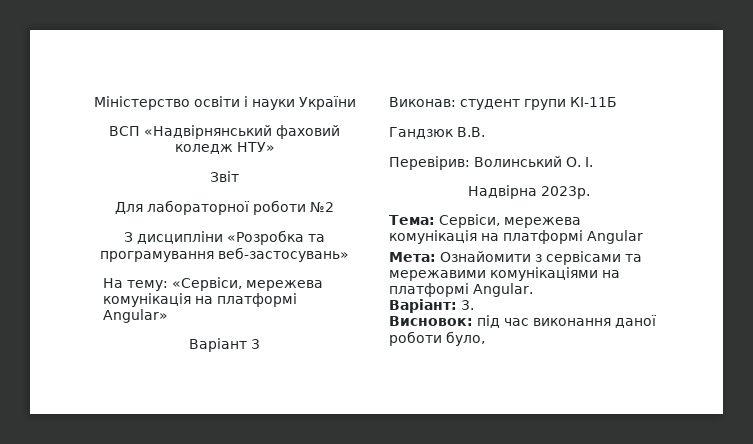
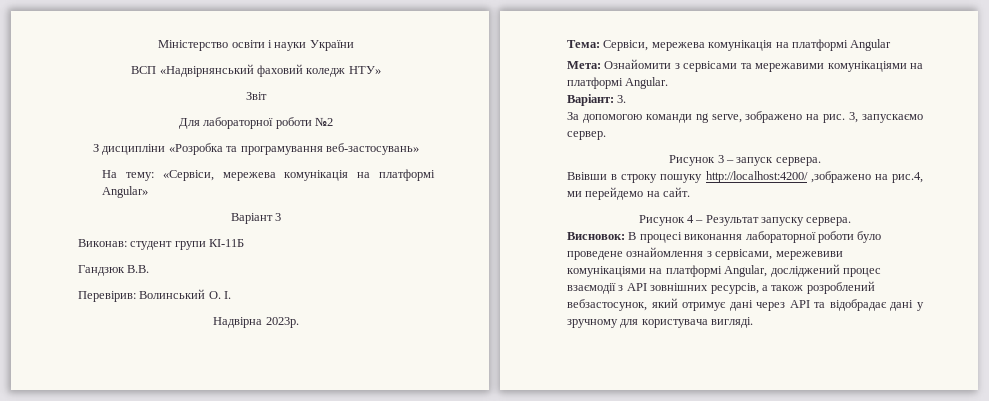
- Висновок: під час виконання даної роботи було,
+ За допомогою команди ng serve, зображено на рис. 3, запускаємо сервер.
+ Рисунок 3 – запуск сервера.
+ Ввівши в строку пошуку http://localhost:4200/ ,зображено на рис.4, ми перейдемо на сайт.
+ Рисунок 4 – Результат запуску сервера.
+ Висновок: В процесі виконання лабораторної роботи було проведене ознайомлення з сервісами, мережевиви комунікаціями на платформі Angular, досліджений процес взаємодії з API зовнішних ресурсів, а також розроблений вебзастосунок, який отримує дані через API та відобрадає дані у зручному для користувача вигляді.

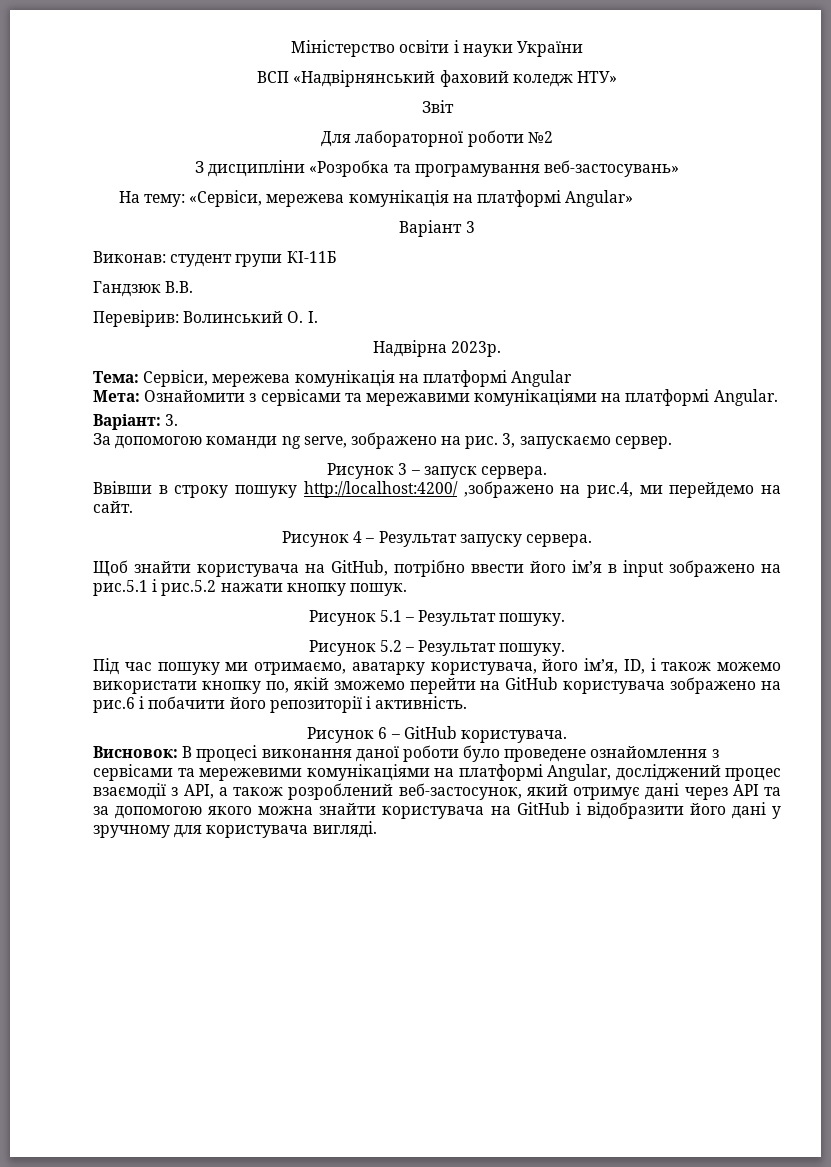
+ Щоб знайти користувача на GitHub, потрібно ввести його ім’я в input зображено на рис.5.1 і рис.5.2 нажати кнопку пошук.
+ Рисунок 5.1 – Результат пошуку.
+ Рисунок 5.2 – Результат пошуку.
+ Під час пошуку ми отримаємо, аватарку користувача, його ім’я, ID, і також можемо використати кнопку по, якій зможемо перейти на GitHub користувача зображено на рис.6 і побачити його репозиторії і активність.
+ Рисунок 6 – GitHub користувача.
- Висновок: В процесі виконання лабораторної роботи було проведене ознайомлення з сервісами, мережевиви комунікаціями на платформі Angular, досліджений процес взаємодії з API зовнішних ресурсів, а також розроблений вебзастосунок, який отримує дані через API та відобрадає дані у зручному для користувача вигляді.
+ Висновок: В процесі виконання даної роботи було проведене ознайомлення з сервісами та мережевими комунікаціями на платформі Angular, досліджений процес взаємодії з API, а також розроблений веб-застосунок, який отримує дані через API та за допомогою якого можна знайти користувача на GitHub і відобразити його дані у зручному для користувача вигляді.

